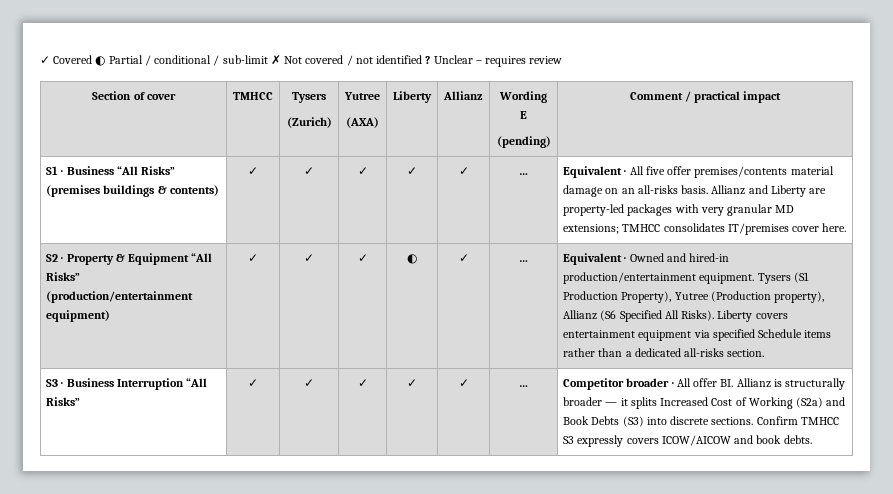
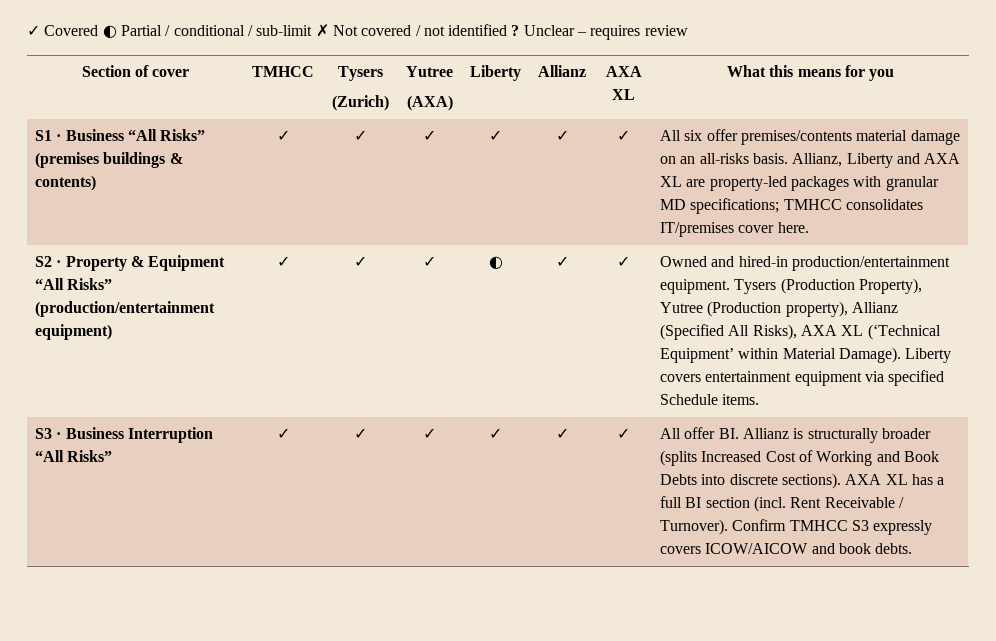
  Section of cover | TMHCC | Tysers
  (Zurich) | Yutree
- (AXA) | Liberty | Allianz | Wording E
- (pending) | Comment / practical impact
+ (AXA) | Liberty | Allianz | AXA XL | What this means for you
- … | Equivalent · All five offer premises/contents material damage on an all-risks basis.
+ ✓ | All six offer premises/contents material damage on an all-risks basis.
- Allianz and Liberty are property-led packages with very granular MD extensions; TMHCC consolidates IT/premises cover here.
+ Allianz, Liberty and AXA XL are property-led packages with granular MD specifications; TMHCC consolidates IT/premises cover here.
- … | Equivalent · Owned and hired-in production/entertainment equipment.
+ ✓ | Owned and hired-in production/entertainment equipment.
- Tysers (S1 Production Property), Yutree (Production property), Allianz (S6 Specified All Risks).
+ Tysers (Production Property), Yutree (Production property), Allianz (Specified All Risks), AXA XL (‘Technical Equipment’ within Material Damage).
- Liberty covers entertainment equipment via specified Schedule items rather than a dedicated all-risks section.
+ Liberty covers entertainment equipment via specified Schedule items.
- … | Competitor broader · All offer BI. Allianz is structurally broader — it splits Increased Cost of Working (S2a) and Book Debts (S3) into discrete sections.
+ ✓ | All offer BI. Allianz is structurally broader (splits Increased Cost of Working and Book Debts into discrete sections). AXA XL has a full BI section (incl. Rent Receivable / Turnover).

